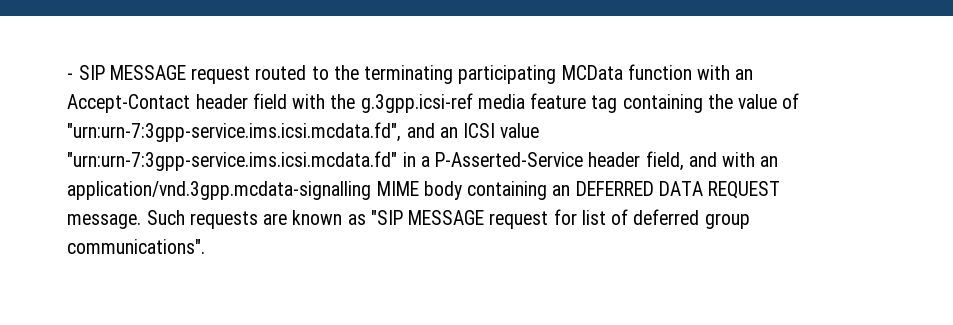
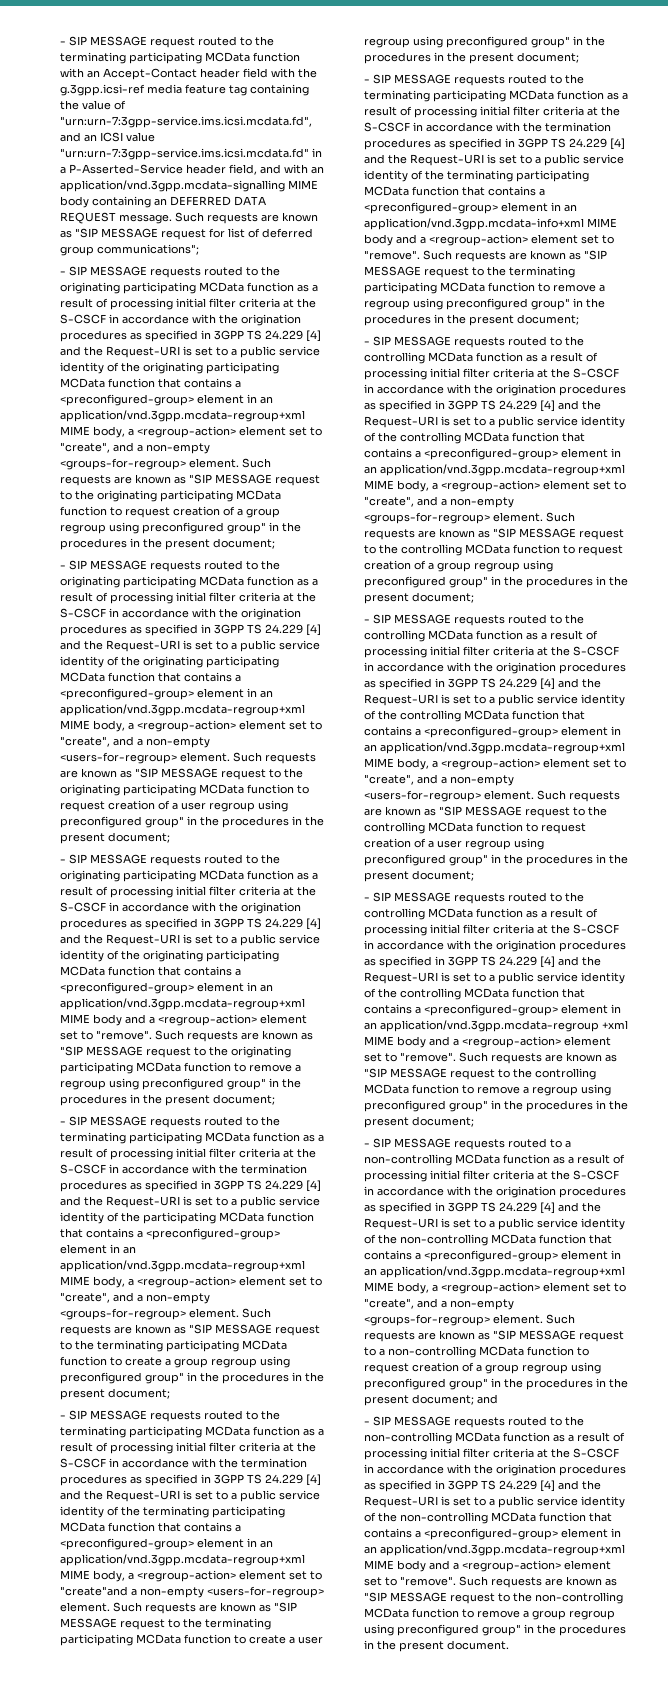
- Such requests are known as "SIP MESSAGE request for list of deferred group communications".
+ Such requests are known as "SIP MESSAGE request for list of deferred group communications";
+ - SIP MESSAGE requests routed to the originating participating MCData function as a result of processing initial filter criteria at the S-CSCF in accordance with the origination procedures as specified in 3GPP TS 24.229 [4] and the Request-URI is set to a public service identity of the originating participating MCData function that contains a <preconfigured-group> element in an application/vnd.3gpp.mcdata-regroup+xml MIME body, a <regroup-action> element set to "create", and a non-empty <groups-for-regroup> element. Such requests are known as "SIP MESSAGE request to the originating participating MCData function to request creation of a group regroup using preconfigured group" in the procedures in the present document;
+ - SIP MESSAGE requests routed to the originating participating MCData function as a result of processing initial filter criteria at the S-CSCF in accordance with the origination procedures as specified in 3GPP TS 24.229 [4] and the Request-URI is set to a public service identity of the originating participating MCData function that contains a <preconfigured-group> element in an application/vnd.3gpp.mcdata-regroup+xml MIME body, a <regroup-action> element set to "create", and a non-empty <users-for-regroup> element. Such requests are known as "SIP MESSAGE request to the originating participating MCData function to request creation of a user regroup using preconfigured group" in the procedures in the present document;
+ - SIP MESSAGE requests routed to the originating participating MCData function as a result of processing initial filter criteria at the S-CSCF in accordance with the origination procedures as specified in 3GPP TS 24.229 [4] and the Request-URI is set to a public service identity of the originating participating MCData function that contains a <preconfigured-group> element in an application/vnd.3gpp.mcdata-regroup+xml MIME body and a <regroup-action> element set to "remove". Such requests are known as "SIP MESSAGE request to the originating participating MCData function to remove a regroup using preconfigured group" in the procedures in the present document;
+ - SIP MESSAGE requests routed to the terminating participating MCData function as a result of processing initial filter criteria at the S-CSCF in accordance with the termination procedures as specified in 3GPP TS 24.229 [4] and the Request-URI is set to a public service identity of the participating MCData function that contains a <preconfigured-group> element in an application/vnd.3gpp.mcdata-regroup+xml MIME body, a <regroup-action> element set to "create", and a non-empty <groups-for-regroup> element. Such requests are known as "SIP MESSAGE request to the terminating participating MCData function to create a group regroup using preconfigured group" in the procedures in the present document;
+ - SIP MESSAGE requests routed to the terminating participating MCData function as a result of processing initial filter criteria at the S-CSCF in accordance with the termination procedures as specified in 3GPP TS 24.229 [4] and the Request-URI is set to a public service identity of the terminating participating MCData function that contains a <preconfigured-group> element in an application/vnd.3gpp.mcdata-regroup+xml MIME body, a <regroup-action> element set to "create"and a non-empty <users-for-regroup> element. Such requests are known as "SIP MESSAGE request to the terminating participating MCData function to create a user regroup using preconfigured group" in the procedures in the present document;
+ - SIP MESSAGE requests routed to the terminating participating MCData function as a result of processing initial filter criteria at the S-CSCF in accordance with the termination procedures as specified in 3GPP TS 24.229 [4] and the Request-URI is set to a public service identity of the terminating participating MCData function that contains a <preconfigured-group> element in an application/vnd.3gpp.mcdata-info+xml MIME body and a <regroup-action> element set to "remove". Such requests are known as "SIP MESSAGE request to the terminating participating MCData function to remove a regroup using preconfigured group" in the procedures in the present document;
+ - SIP MESSAGE requests routed to the controlling MCData function as a result of processing initial filter criteria at the S-CSCF in accordance with the origination procedures as specified in 3GPP TS 24.229 [4] and the Request-URI is set to a public service identity of the controlling MCData function that contains a <preconfigured-group> element in an application/vnd.3gpp.mcdata-regroup+xml MIME body, a <regroup-action> element set to "create", and a non-empty <groups-for-regroup> element. Such requests are known as "SIP MESSAGE request to the controlling MCData function to request creation of a group regroup using preconfigured group" in the procedures in the present document;
+ - SIP MESSAGE requests routed to the controlling MCData function as a result of processing initial filter criteria at the S-CSCF in accordance with the origination procedures as specified in 3GPP TS 24.229 [4] and the Request-URI is set to a public service identity of the controlling MCData function that contains a <preconfigured-group> element in an application/vnd.3gpp.mcdata-regroup+xml MIME body, a <regroup-action> element set to "create", and a non-empty <users-for-regroup> element. Such requests are known as "SIP MESSAGE request to the controlling MCData function to request creation of a user regroup using preconfigured group" in the procedures in the present document;
+ - SIP MESSAGE requests routed to the controlling MCData function as a result of processing initial filter criteria at the S-CSCF in accordance with the origination procedures as specified in 3GPP TS 24.229 [4] and the Request-URI is set to a public service identity of the controlling MCData function that contains a <preconfigured-group> element in an application/vnd.3gpp.mcdata-regroup +xml MIME body and a <regroup-action> element set to "remove". Such requests are known as "SIP MESSAGE request to the controlling MCData function to remove a regroup using preconfigured group" in the procedures in the present document;
+ - SIP MESSAGE requests routed to a non-controlling MCData function as a result of processing initial filter criteria at the S-CSCF in accordance with the origination procedures as specified in 3GPP TS 24.229 [4] and the Request-URI is set to a public service identity of the non-controlling MCData function that contains a <preconfigured-group> element in an application/vnd.3gpp.mcdata-regroup+xml MIME body, a <regroup-action> element set to "create", and a non-empty <groups-for-regroup> element. Such requests are known as "SIP MESSAGE request to a non-controlling MCData function to request creation of a group regroup using preconfigured group" in the procedures in the present document; and
+ - SIP MESSAGE requests routed to the non-controlling MCData function as a result of processing initial filter criteria at the S-CSCF in accordance with the origination procedures as specified in 3GPP TS 24.229 [4] and the Request-URI is set to a public service identity of the non-controlling MCData function that contains a <preconfigured-group> element in an application/vnd.3gpp.mcdata-regroup+xml MIME body and a <regroup-action> element set to "remove". Such requests are known as "SIP MESSAGE request to the non-controlling MCData function to remove a group regroup using preconfigured group" in the procedures in the present document.

